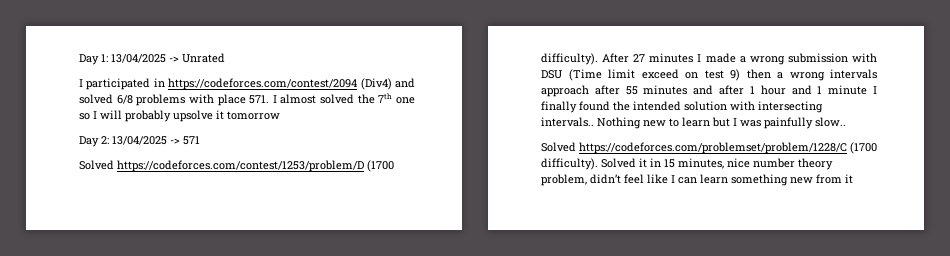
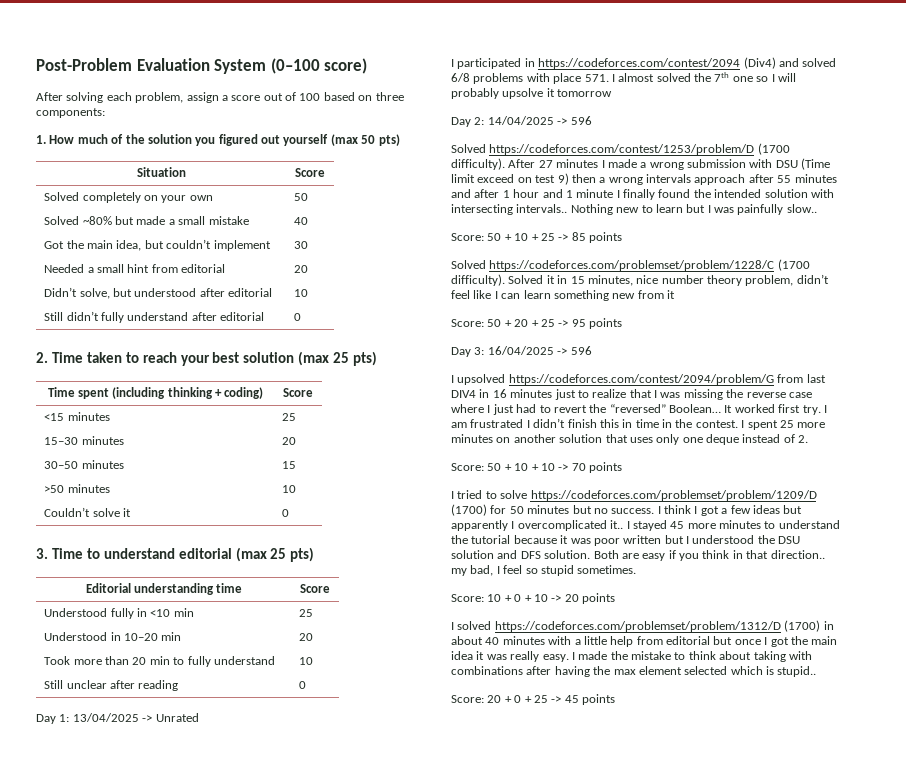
+ Post-Problem Evaluation System (0–100 score)
+ After solving each problem, assign a score out of 100 based on three components:
+ 1. How much of the solution you figured out yourself (max 50 pts)
+ Situation | Score
+ Solved completely on your own | 50
+ Solved ~80% but made a small mistake | 40
+ Got the main idea, but couldn’t implement | 30
+ Needed a small hint from editorial | 20
+ Didn’t solve, but understood after editorial | 10
+ Still didn’t fully understand after editorial | 0
+ 2. Time taken to reach your best solution (max 25 pts)
+ Time spent (including thinking + coding) | Score
+ <15 minutes | 25
+ 15–30 minutes | 20
+ 30–50 minutes | 15
+ >50 minutes | 10
+ Couldn’t solve it | 0
+ 3. Time to understand editorial (max 25 pts)
+ Editorial understanding time | Score
+ Understood fully in <10 min | 25
+ Understood in 10–20 min | 20
+ Took more than 20 min to fully understand | 10
+ Still unclear after reading | 0
- Day 2: 13/04/2025 -> 571
+ Day 2: 14/04/2025 -> 596
+ Score: 50 + 10 + 25 -> 85 points
+ Score: 50 + 20 + 25 -> 95 points
+ Day 3: 16/04/2025 -> 596
+ I upsolved https://codeforces.com/contest/2094/problem/G from last DIV4 in 16 minutes just to realize that I was missing the reverse case where I just had to revert the “reversed” Boolean… It worked first try. I am frustrated I didn’t finish this in time in the contest. I spent 25 more minutes on another solution that uses only one deque instead of 2.
+ Score: 50 + 10 + 10 -> 70 points
+ I tried to solve https://codeforces.com/problemset/problem/1209/D (1700) for 50 minutes but no success. I think I got a few ideas but apparently I overcomplicated it.. I stayed 45 more minutes to understand the tutorial because it was poor written but I understood the DSU solution and DFS solution. Both are easy if you think in that direction.. my bad, I feel so stupid sometimes.
+ Score: 10 + 0 + 10 -> 20 points
+ I solved https://codeforces.com/problemset/problem/1312/D (1700) in about 40 minutes with a little help from editorial but once I got the main idea it was really easy. I made the mistake to think about taking with combinations after having the max element selected which is stupid..
+ Score: 20 + 0 + 25 -> 45 points

